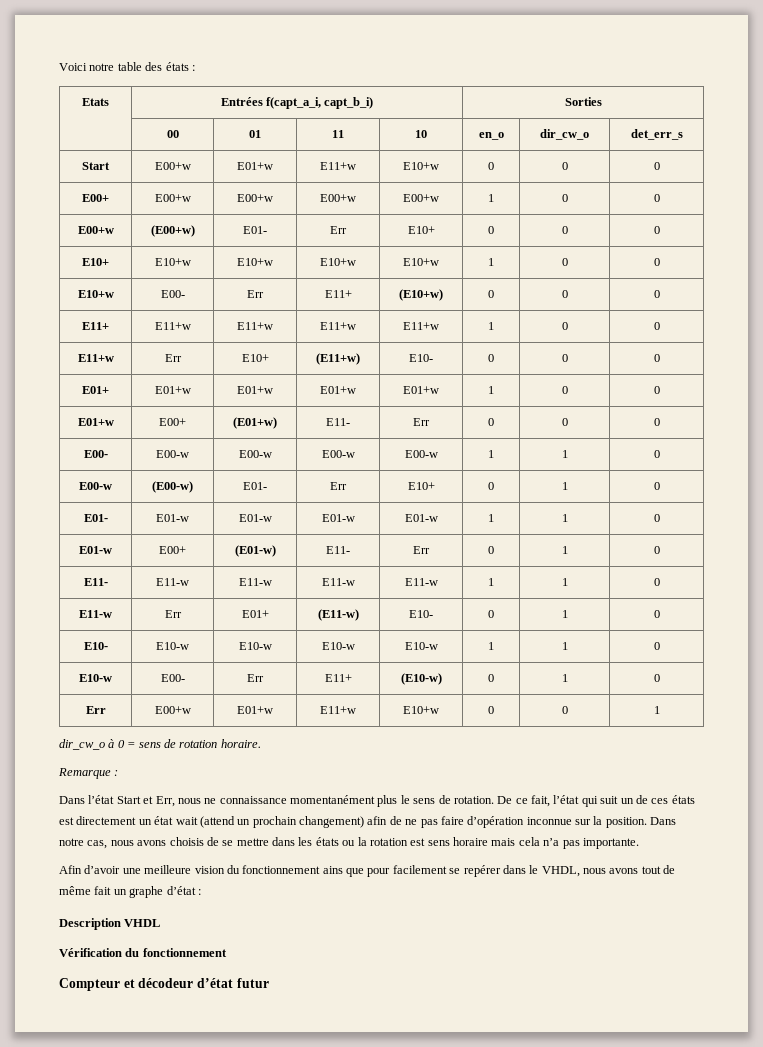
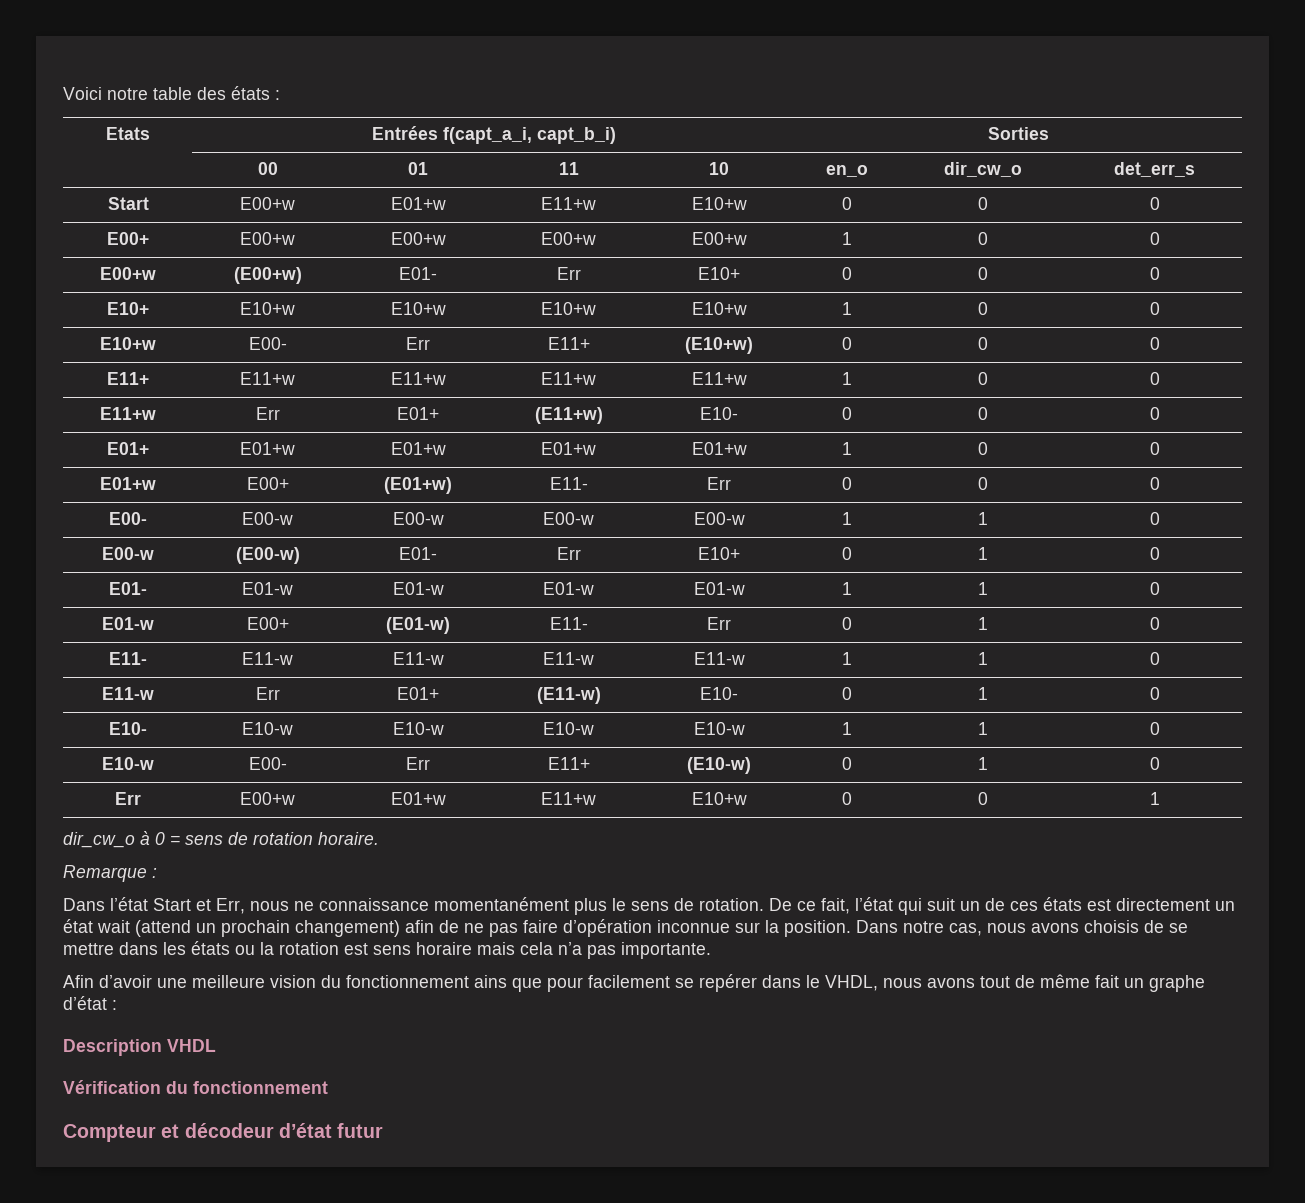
- E11+w | Err | E10+ | (E11+w) | E10- | 0 | 0 | 0
+ E11+w | Err | E01+ | (E11+w) | E10- | 0 | 0 | 0

